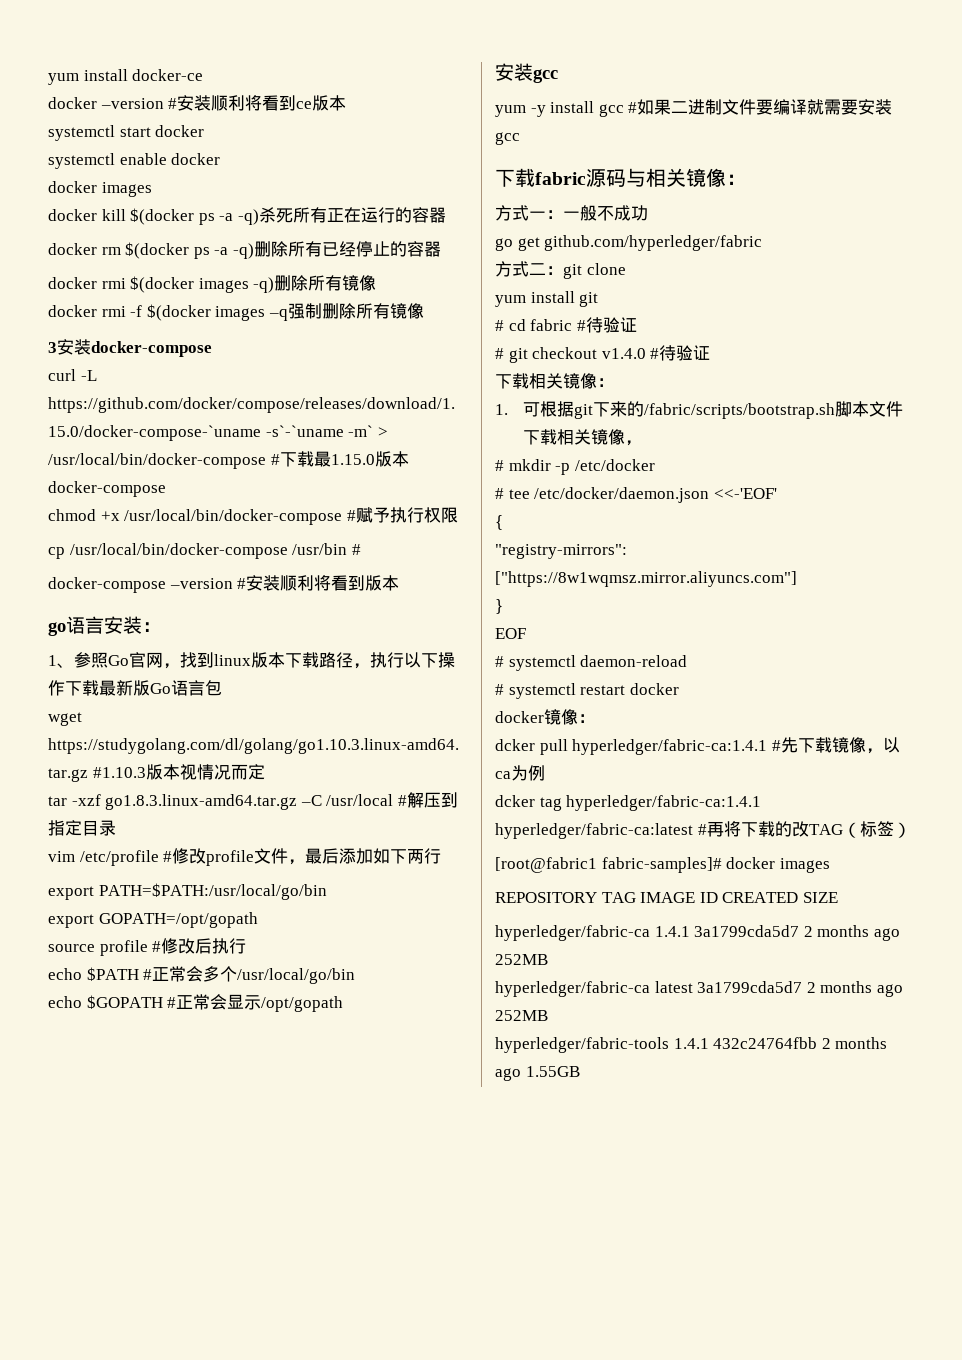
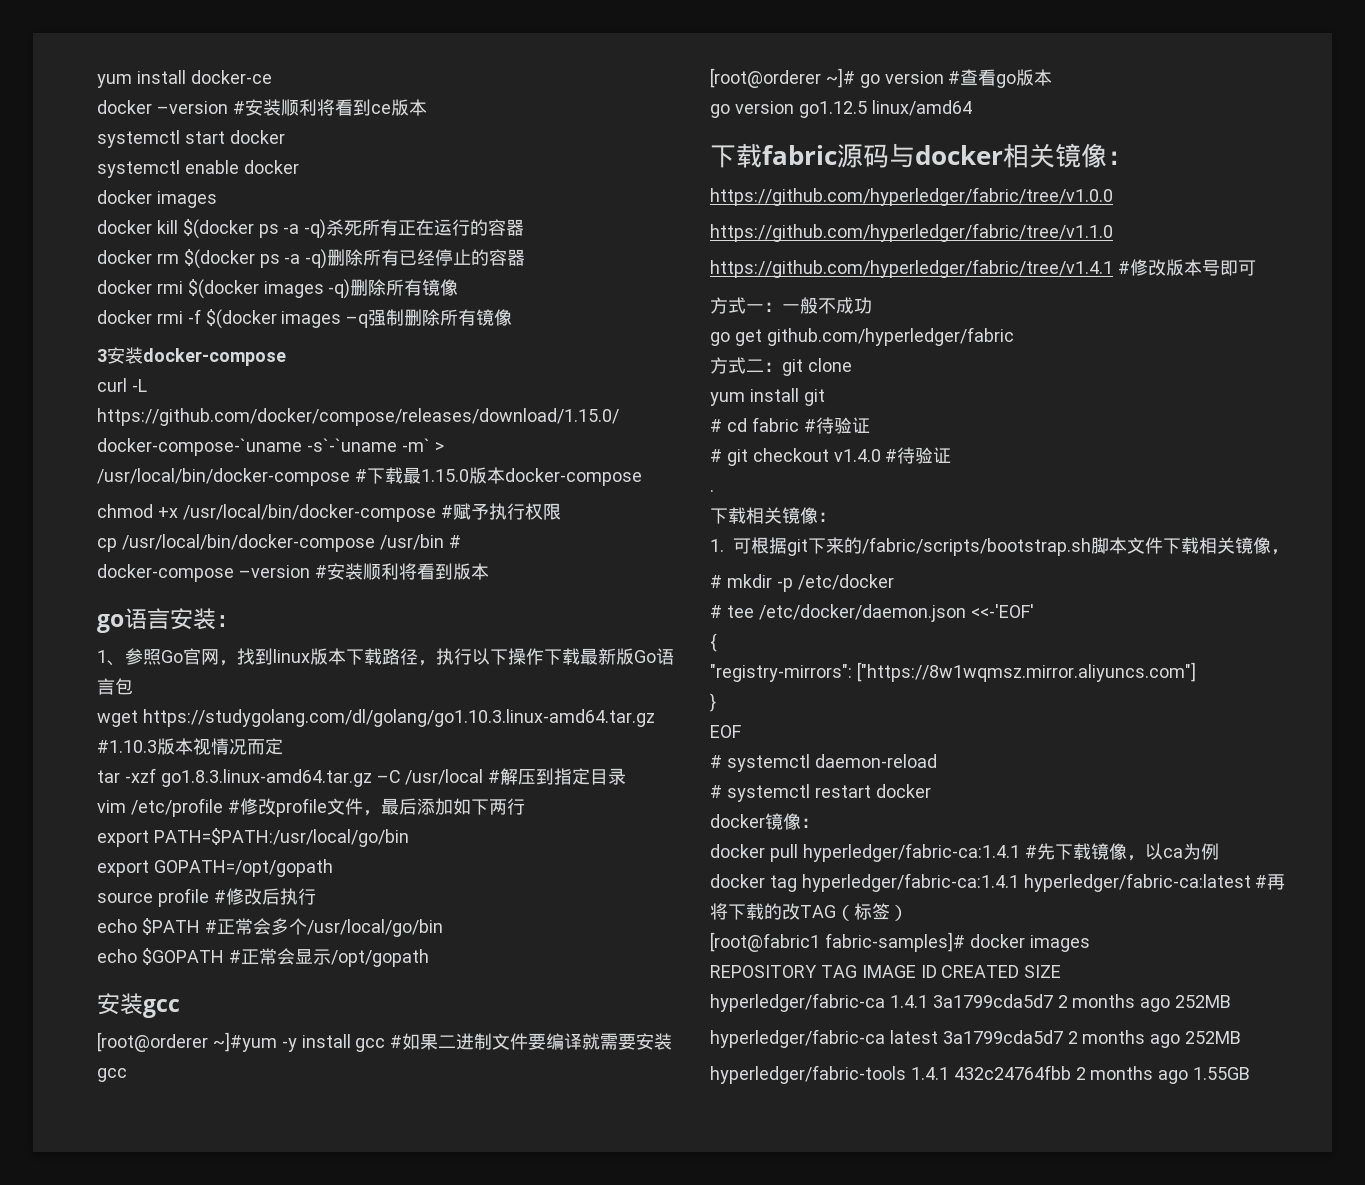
- yum -y install gcc #如果二进制文件要编译就需要安装gcc
+ [root@orderer ~]#yum -y install gcc #如果二进制文件要编译就需要安装gcc
+ [root@orderer ~]# go version #查看go版本
+ go version go1.12.5 linux/amd64
- 下载fabric源码与相关镜像：
+ 下载fabric源码与docker相关镜像：
+ https://github.com/hyperledger/fabric/tree/v1.0.0
+ https://github.com/hyperledger/fabric/tree/v1.1.0
+ https://github.com/hyperledger/fabric/tree/v1.4.1 #修改版本号即可
+ .
- dcker pull hyperledger/fabric-ca:1.4.1 #先下载镜像，以ca为例
+ docker pull hyperledger/fabric-ca:1.4.1 #先下载镜像，以ca为例
- dcker tag hyperledger/fabric-ca:1.4.1 hyperledger/fabric-ca:latest #再将下载的改TAG（标签）
+ docker tag hyperledger/fabric-ca:1.4.1 hyperledger/fabric-ca:latest #再将下载的改TAG（标签）

